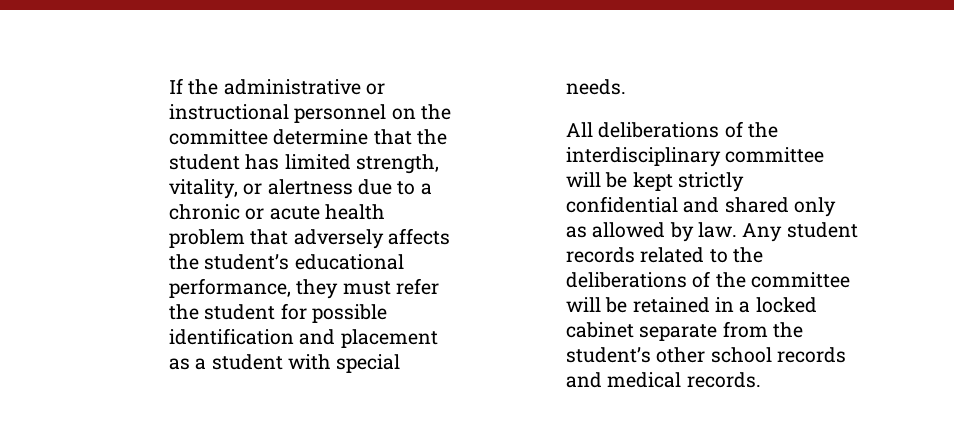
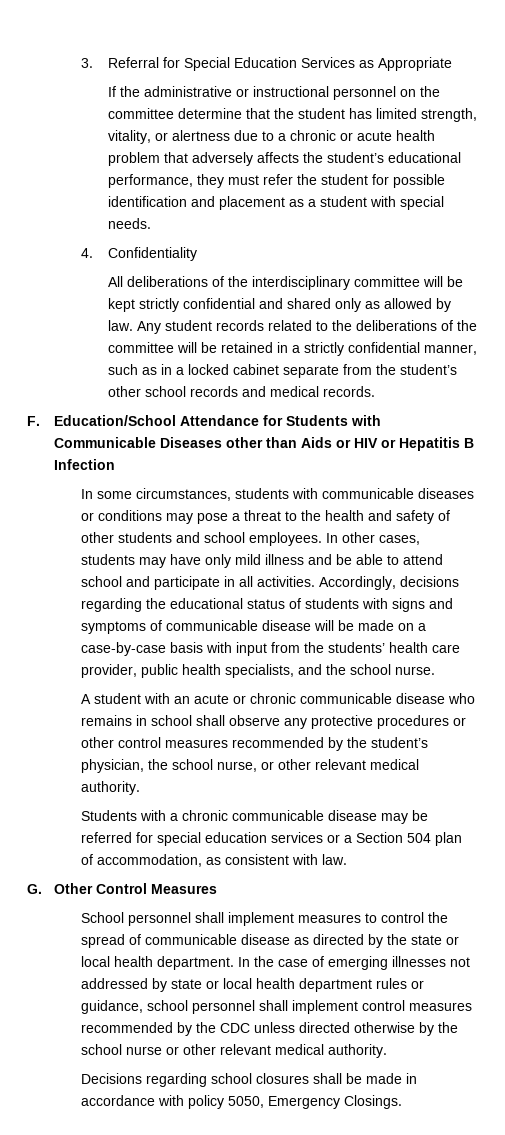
+ 3. Referral for Special Education Services as Appropriate
+ 4. Confidentiality
- Any student records related to the deliberations of the committee will be retained in a locked cabinet separate from the student’s other school records and medical records.
+ Any student records related to the deliberations of the committee will be retained in a strictly confidential manner, such as in a locked cabinet separate from the student’s other school records and medical records.
+ F. Education/School Attendance for Students with Communicable Diseases other than Aids or HIV or Hepatitis B Infection
+ In some circumstances, students with communicable diseases or conditions may pose a threat to the health and safety of other students and school employees. In other cases, students may have only mild illness and be able to attend school and participate in all activities. Accordingly, decisions regarding the educational status of students with signs and symptoms of communicable disease will be made on a case-by-case basis with input from the students’ health care provider, public health specialists, and the school nurse.
+ A student with an acute or chronic communicable disease who remains in school shall observe any protective procedures or other control measures recommended by the student’s physician, the school nurse, or other relevant medical authority.
+ Students with a chronic communicable disease may be referred for special education services or a Section 504 plan of accommodation, as consistent with law.
+ G. Other Control Measures
+ School personnel shall implement measures to control the spread of communicable disease as directed by the state or local health department. In the case of emerging illnesses not addressed by state or local health department rules or guidance, school personnel shall implement control measures recommended by the CDC unless directed otherwise by the school nurse or other relevant medical authority.
+ Decisions regarding school closures shall be made in accordance with policy 5050, Emergency Closings.

